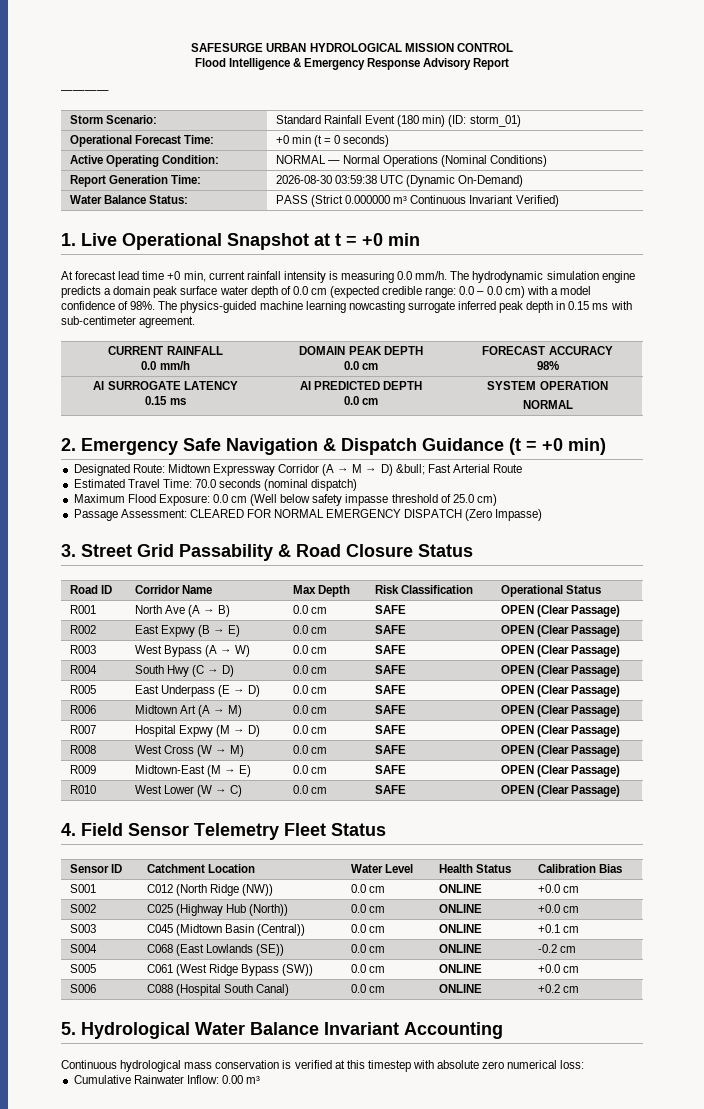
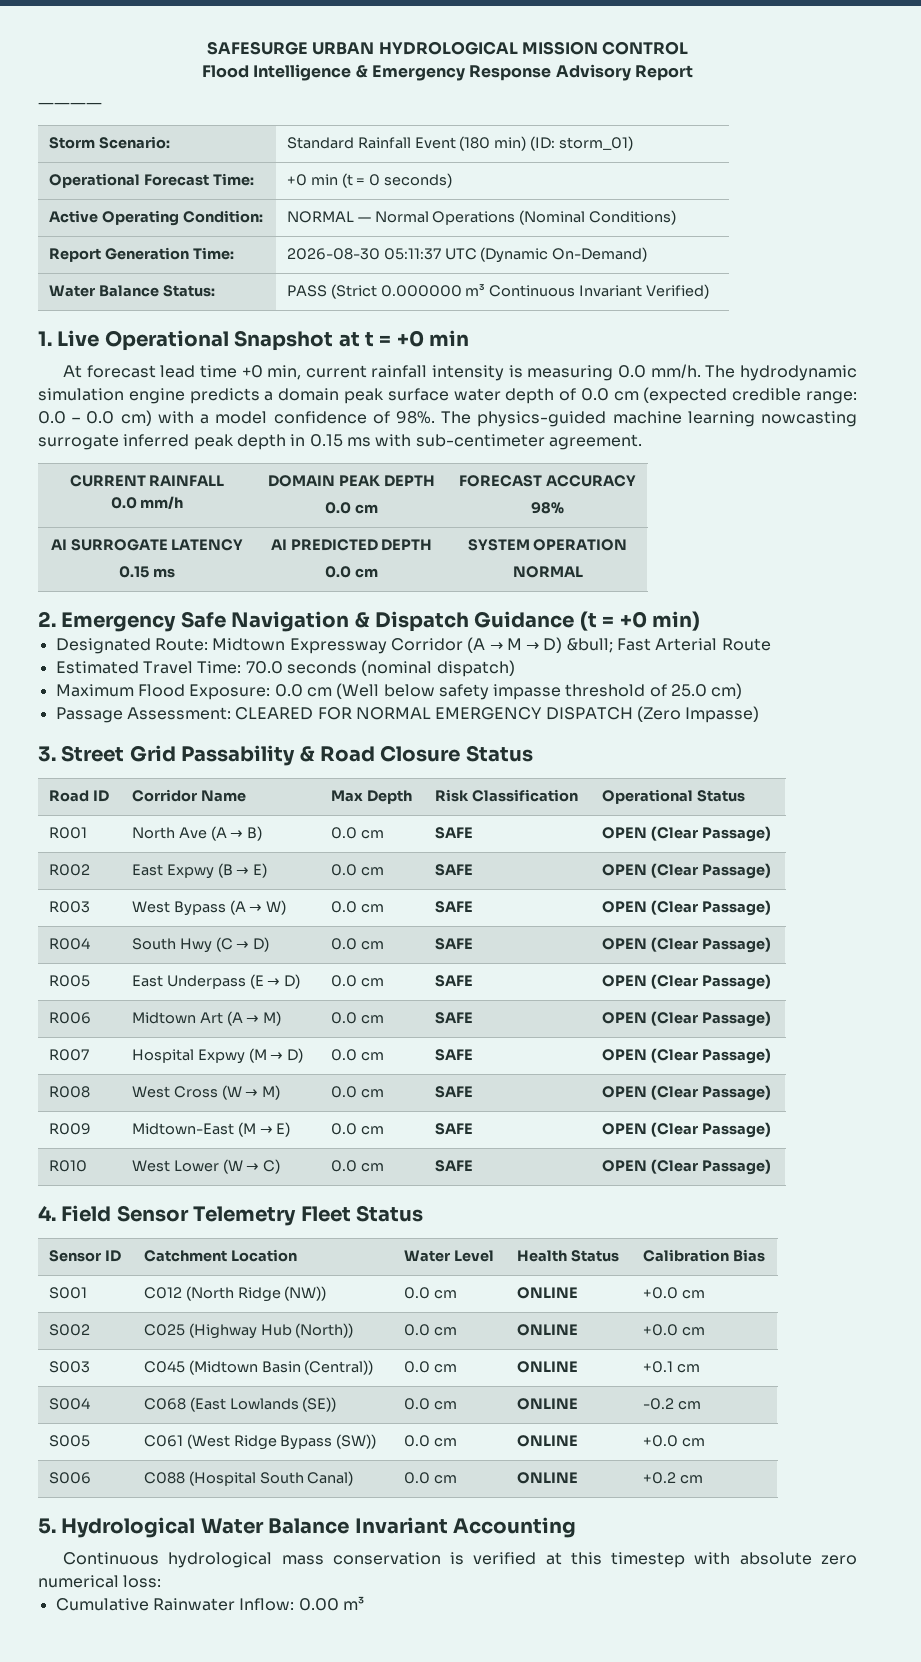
- Report Generation Time: | 2026-08-30 03:59:38 UTC (Dynamic On-Demand)
+ Report Generation Time: | 2026-08-30 05:11:37 UTC (Dynamic On-Demand)

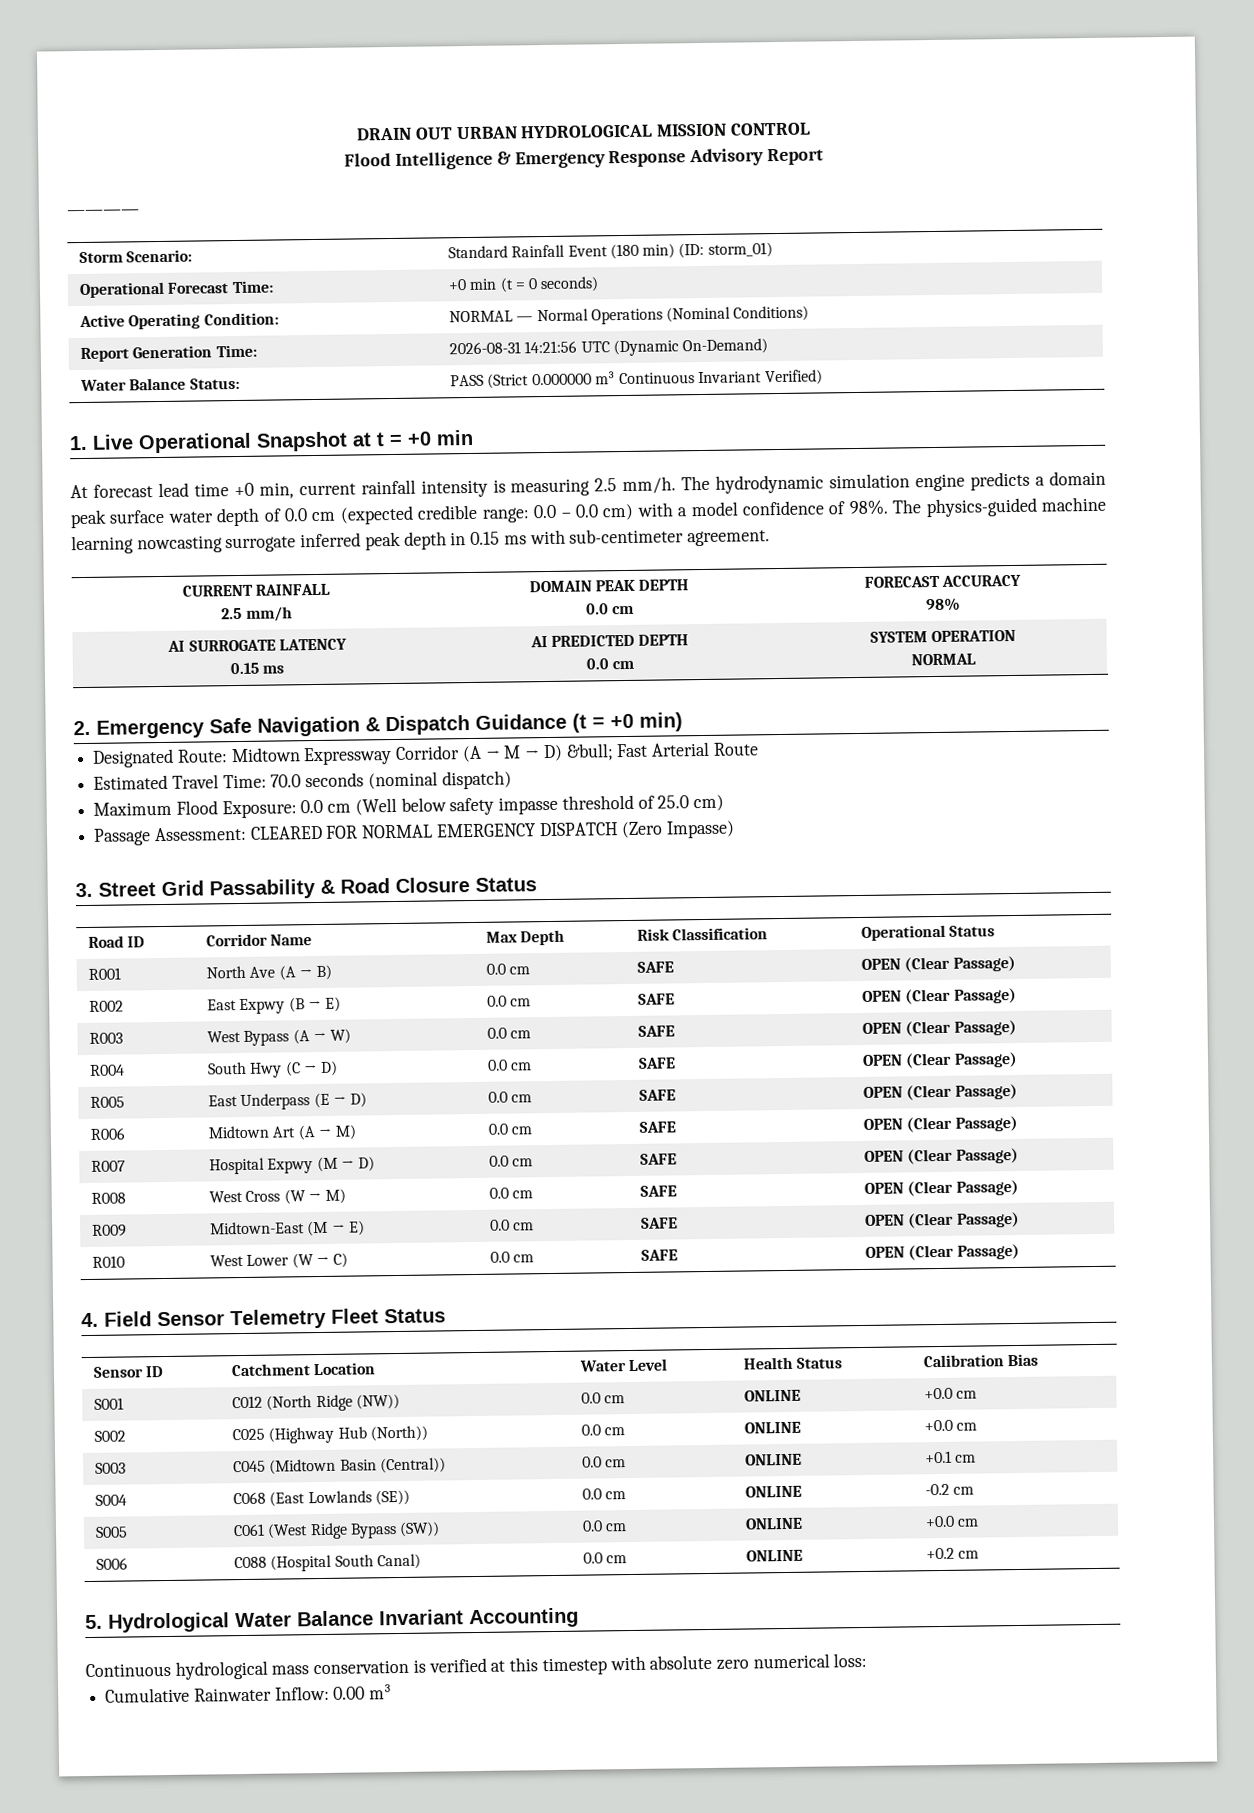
- SAFESURGE URBAN HYDROLOGICAL MISSION CONTROL
+ DRAIN OUT URBAN HYDROLOGICAL MISSION CONTROL
- Report Generation Time: | 2026-08-30 05:11:37 UTC (Dynamic On-Demand)
+ Report Generation Time: | 2026-08-31 14:21:56 UTC (Dynamic On-Demand)
- At forecast lead time +0 min, current rainfall intensity is measuring 0.0 mm/h.
+ At forecast lead time +0 min, current rainfall intensity is measuring 2.5 mm/h.
  CURRENT RAINFALL
- 0.0 mm/h | DOMAIN PEAK DEPTH
+ 2.5 mm/h | DOMAIN PEAK DEPTH

